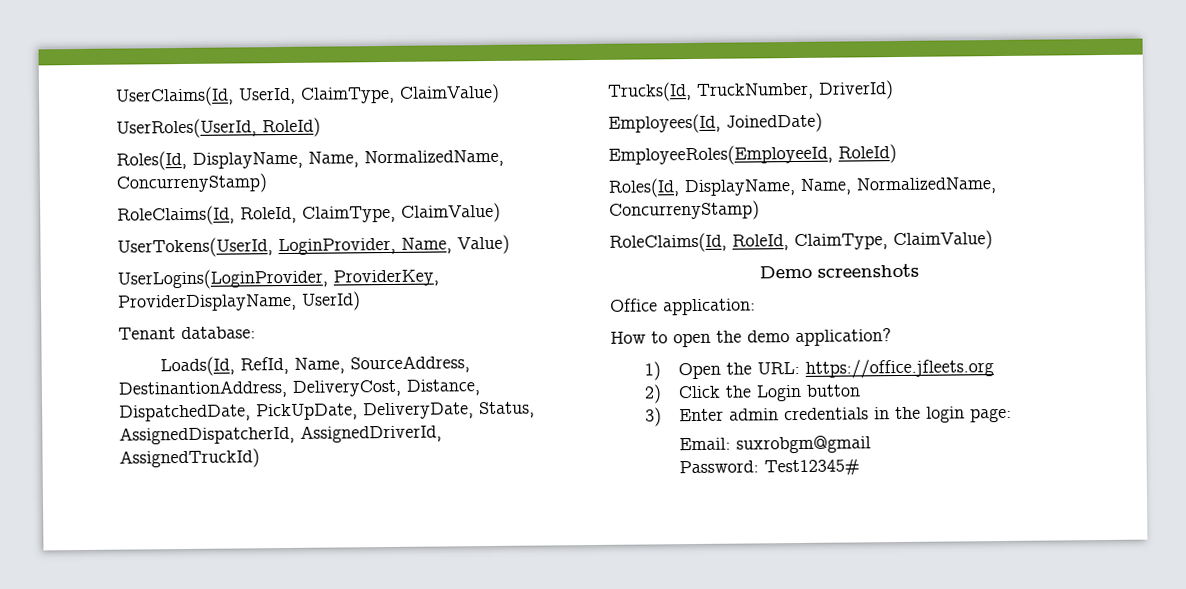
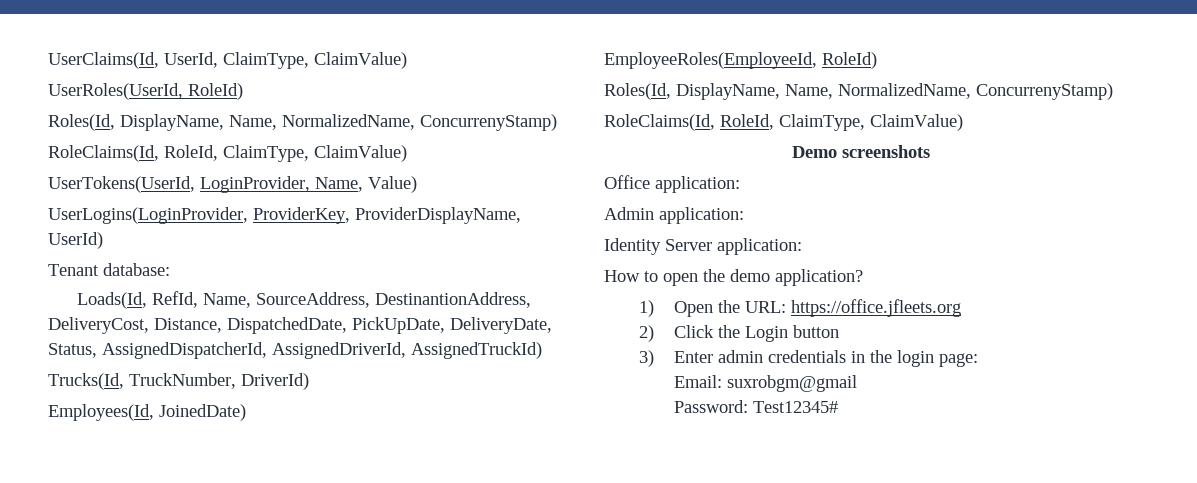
+ Admin application:
+ Identity Server application:

